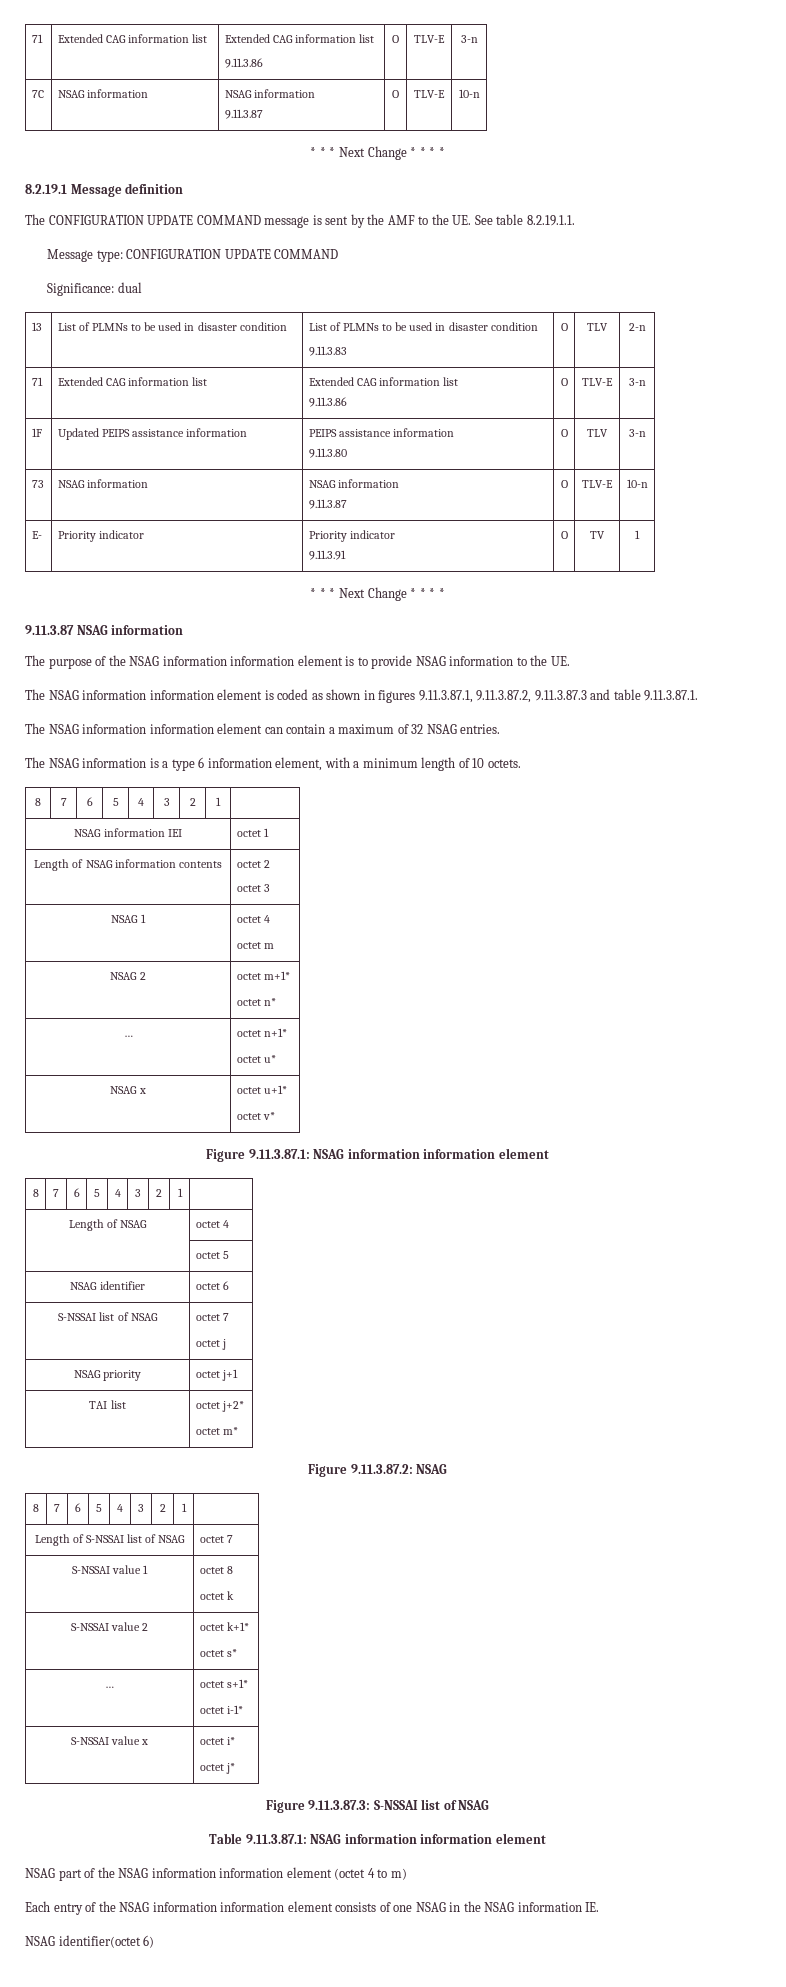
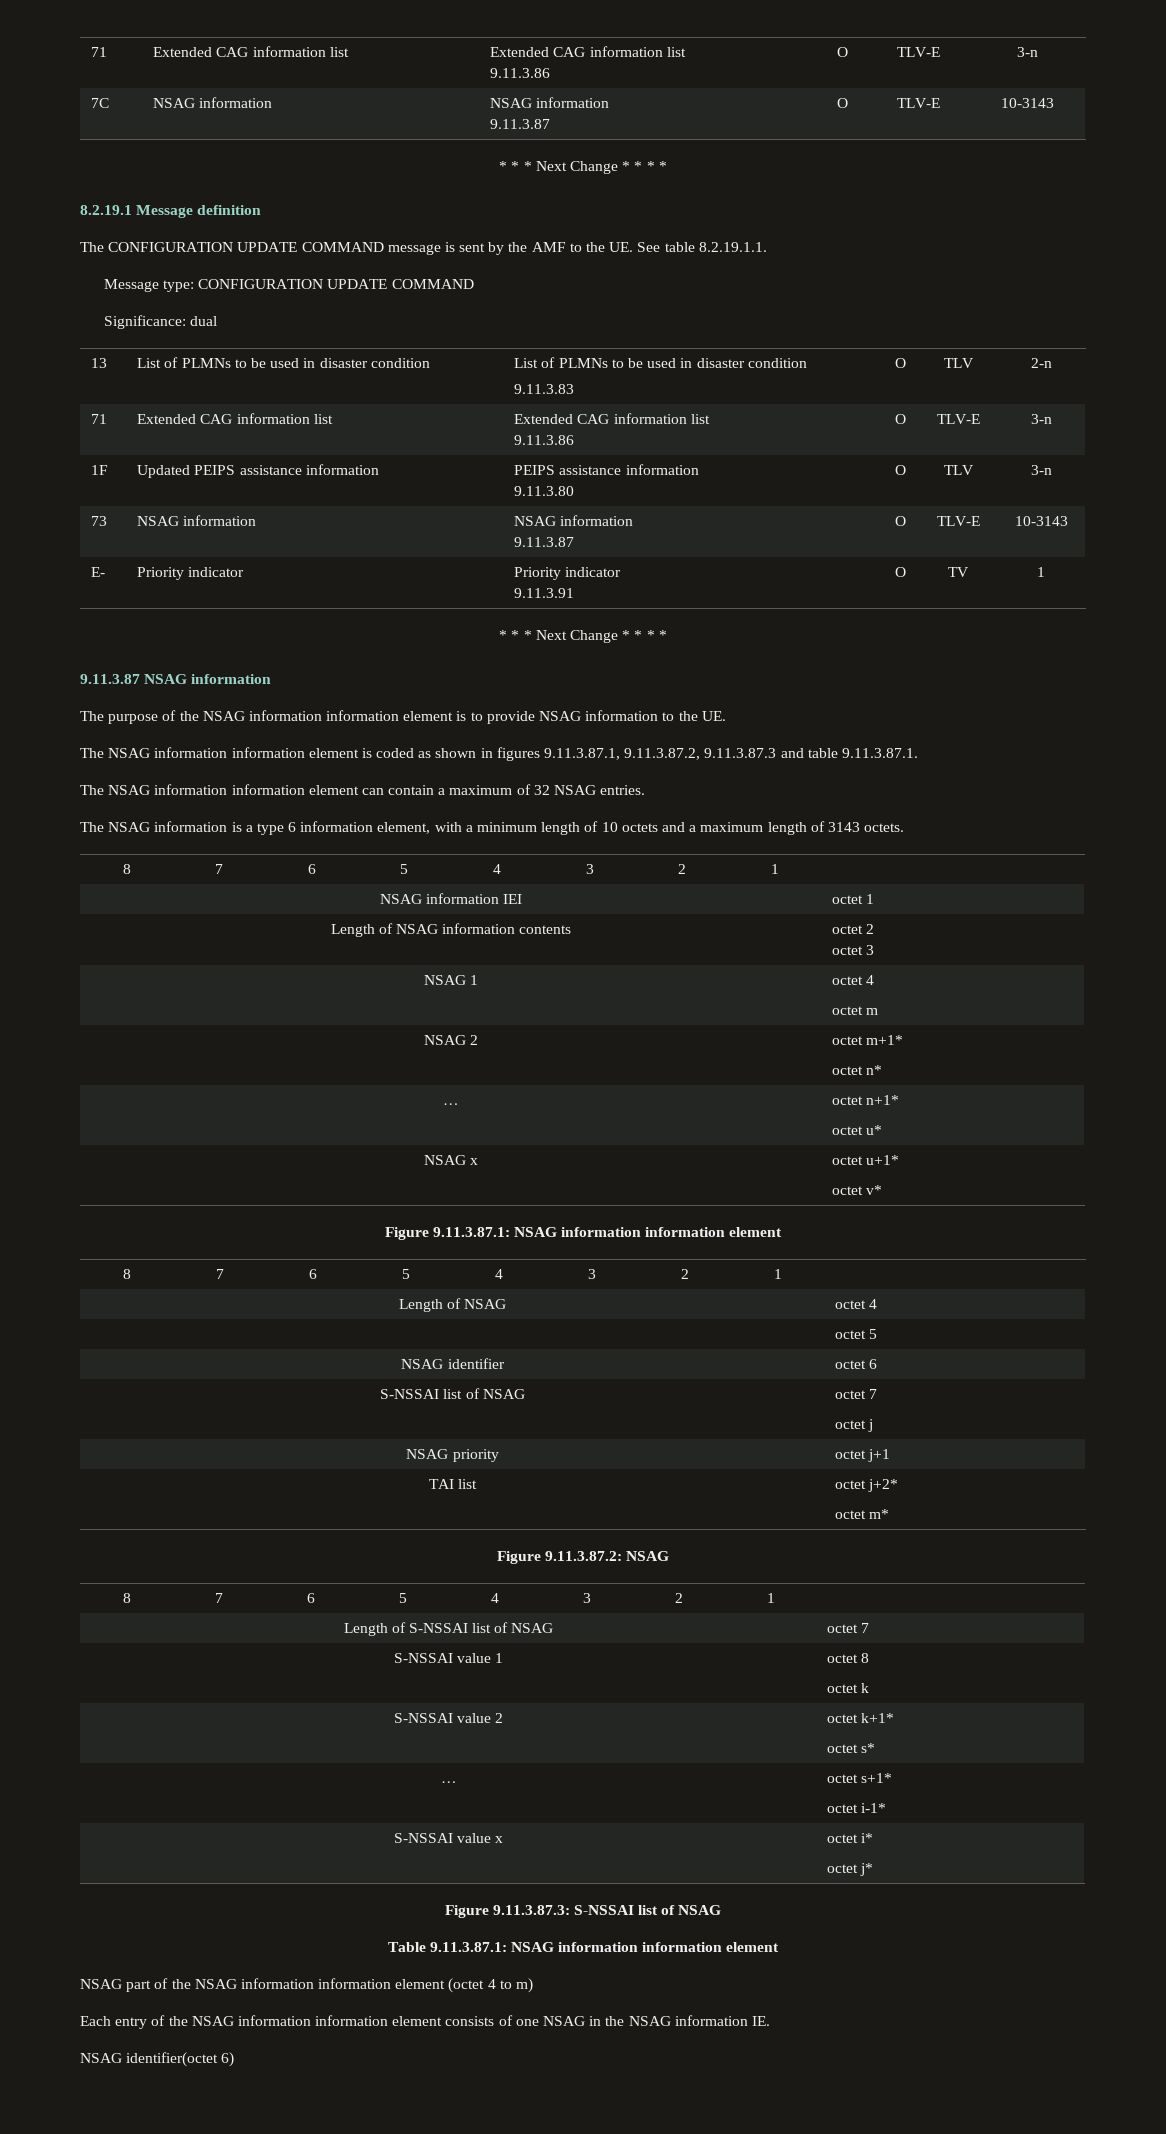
  7C | NSAG information | NSAG information
- 9.11.3.87 | O | TLV-E | 10-n
+ 9.11.3.87 | O | TLV-E | 10-3143
  73 | NSAG information | NSAG information
- 9.11.3.87 | O | TLV-E | 10-n
+ 9.11.3.87 | O | TLV-E | 10-3143
- The NSAG information is a type 6 information element, with a minimum length of 10 octets.
+ The NSAG information is a type 6 information element, with a minimum length of 10 octets and a maximum length of 3143 octets.

